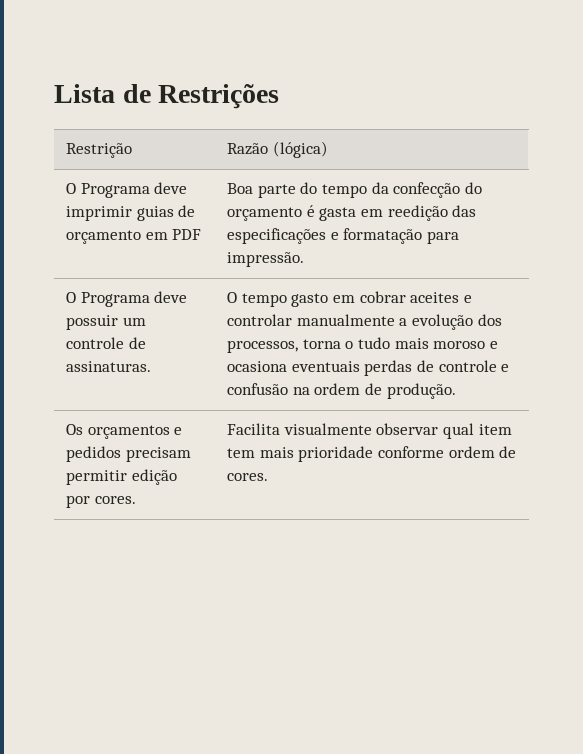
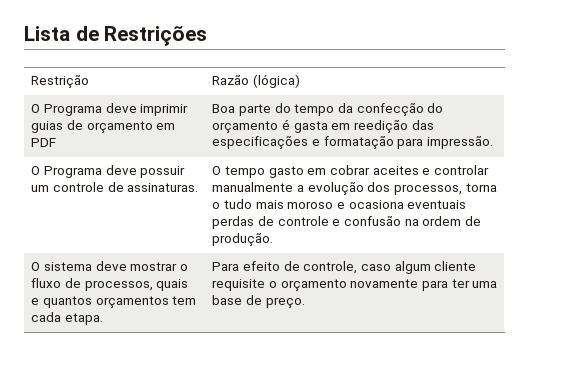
- Os orçamentos e pedidos precisam permitir edição por cores. | Facilita visualmente observar qual item tem mais prioridade conforme ordem de cores.
+ O sistema deve mostrar o fluxo de processos, quais e quantos orçamentos tem cada etapa. | Para efeito de controle, caso algum cliente requisite o orçamento novamente para ter uma base de preço.

